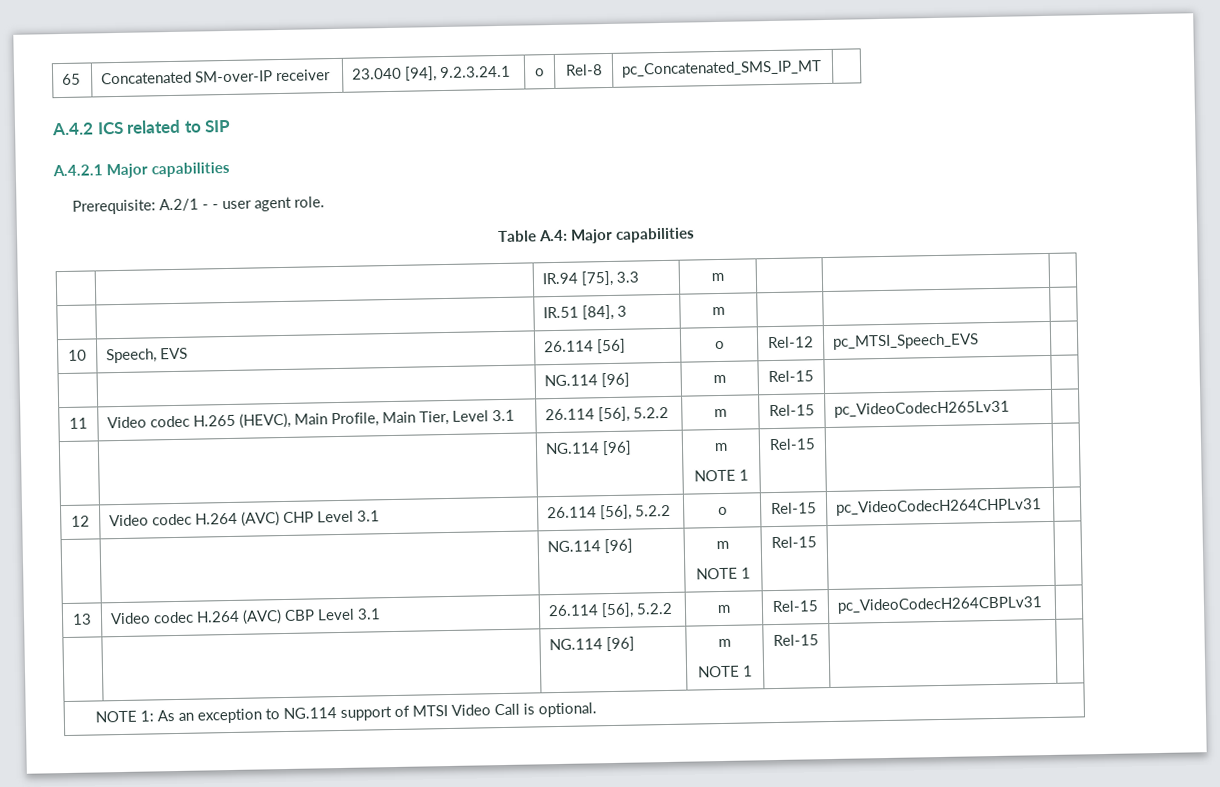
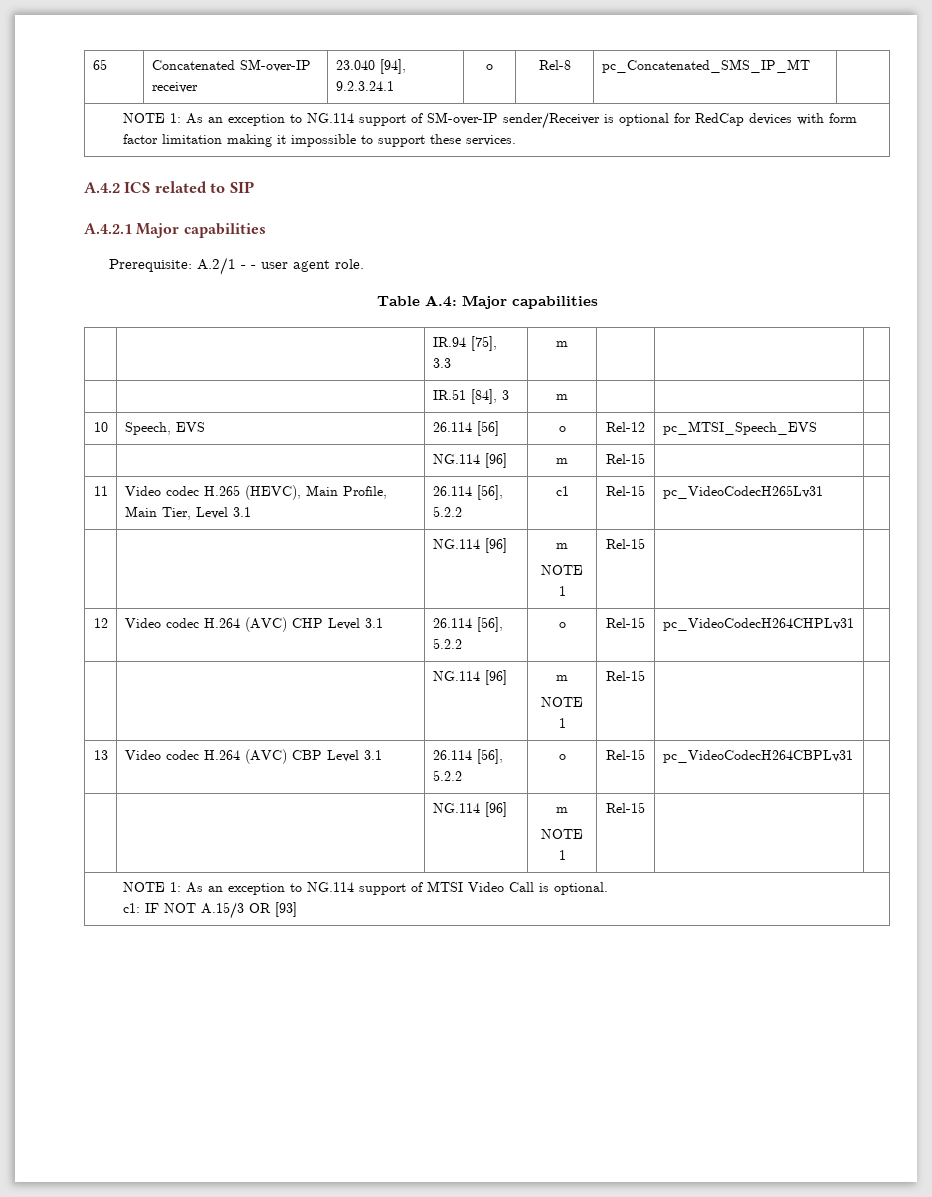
+ NOTE 1: As an exception to NG.114 support of SM-over-IP sender/Receiver is optional for RedCap devices with form factor limitation making it impossible to support these services.
- 11 | Video codec H.265 (HEVC), Main Profile, Main Tier, Level 3.1 | 26.114 [56], 5.2.2 | m | Rel-15 | pc_VideoCodecH265Lv31 |
+ 11 | Video codec H.265 (HEVC), Main Profile, Main Tier, Level 3.1 | 26.114 [56], 5.2.2 | c1 | Rel-15 | pc_VideoCodecH265Lv31 |
- 13 | Video codec H.264 (AVC) CBP Level 3.1 | 26.114 [56], 5.2.2 | m | Rel-15 | pc_VideoCodecH264CBPLv31 |
+ 13 | Video codec H.264 (AVC) CBP Level 3.1 | 26.114 [56], 5.2.2 | o | Rel-15 | pc_VideoCodecH264CBPLv31 |
  NOTE 1: As an exception to NG.114 support of MTSI Video Call is optional.
+ c1: IF NOT A.15/3 OR [93]

